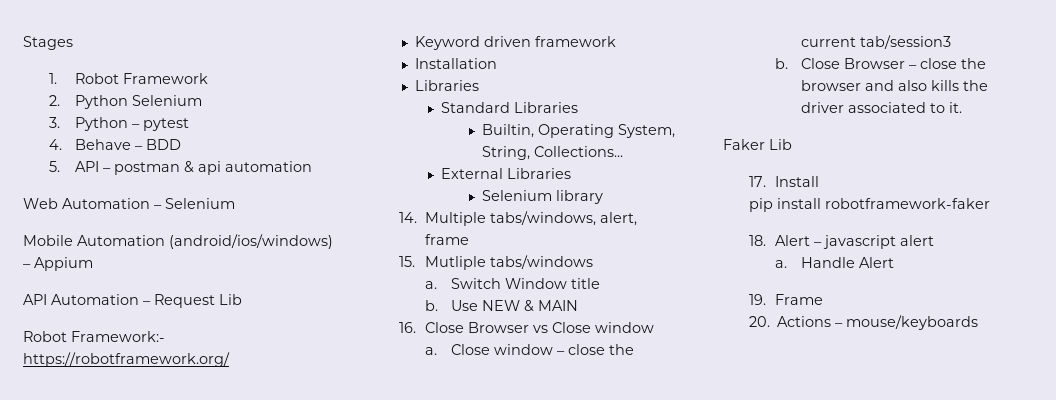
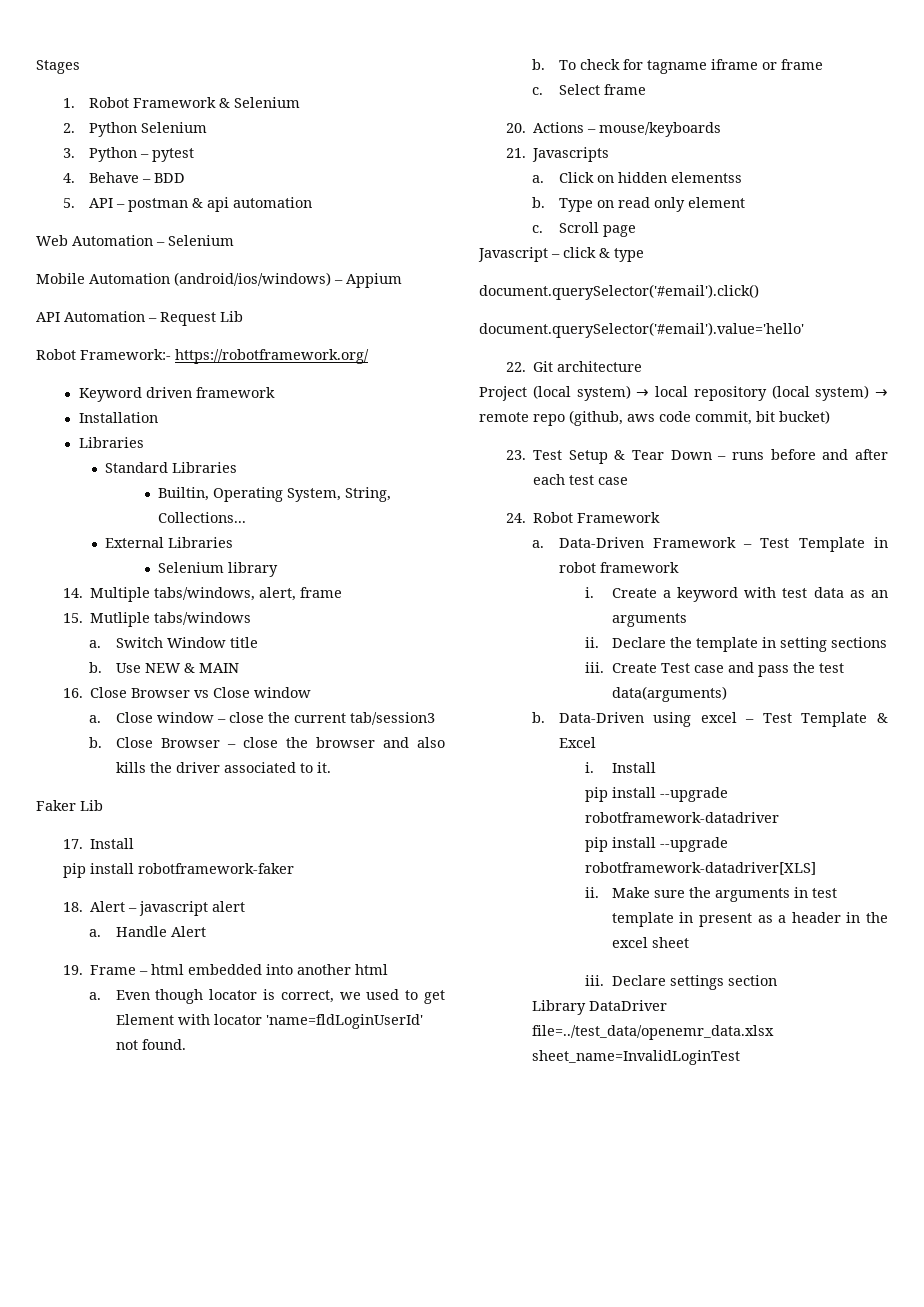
- 1. Robot Framework
+ 1. Robot Framework & Selenium
- 19. Frame
+ 19. Frame – html embedded into another html
+ a. Even though locator is correct, we used to get Element with locator 'name=fldLoginUserId' not found.
+ b. To check for tagname iframe or frame
+ c. Select frame
  20. Actions – mouse/keyboards
+ 21. Javascripts
+ a. Click on hidden elementss
+ b. Type on read only element
+ c. Scroll page
+ Javascript – click & type
+ document.querySelector('#email').click()
+ document.querySelector('#email').value='hello'
+ 22. Git architecture
+ Project (local system) → local repository (local system) → remote repo (github, aws code commit, bit bucket)
+ 23. Test Setup & Tear Down – runs before and after each test case
+ 24. Robot Framework
+ a. Data-Driven Framework – Test Template in robot framework
+ i. Create a keyword with test data as an arguments
+ ii. Declare the template in setting sections
+ iii. Create Test case and pass the test data(arguments)
+ b. Data-Driven using excel – Test Template & Excel
+ i. Install
+ pip install --upgrade robotframework-datadriver
+ pip install --upgrade robotframework-datadriver[XLS]
+ ii. Make sure the arguments in test template in present as a header in the excel sheet
+ iii. Declare settings section
+ Library DataDriver file=../test_data/openemr_data.xlsx sheet_name=InvalidLoginTest

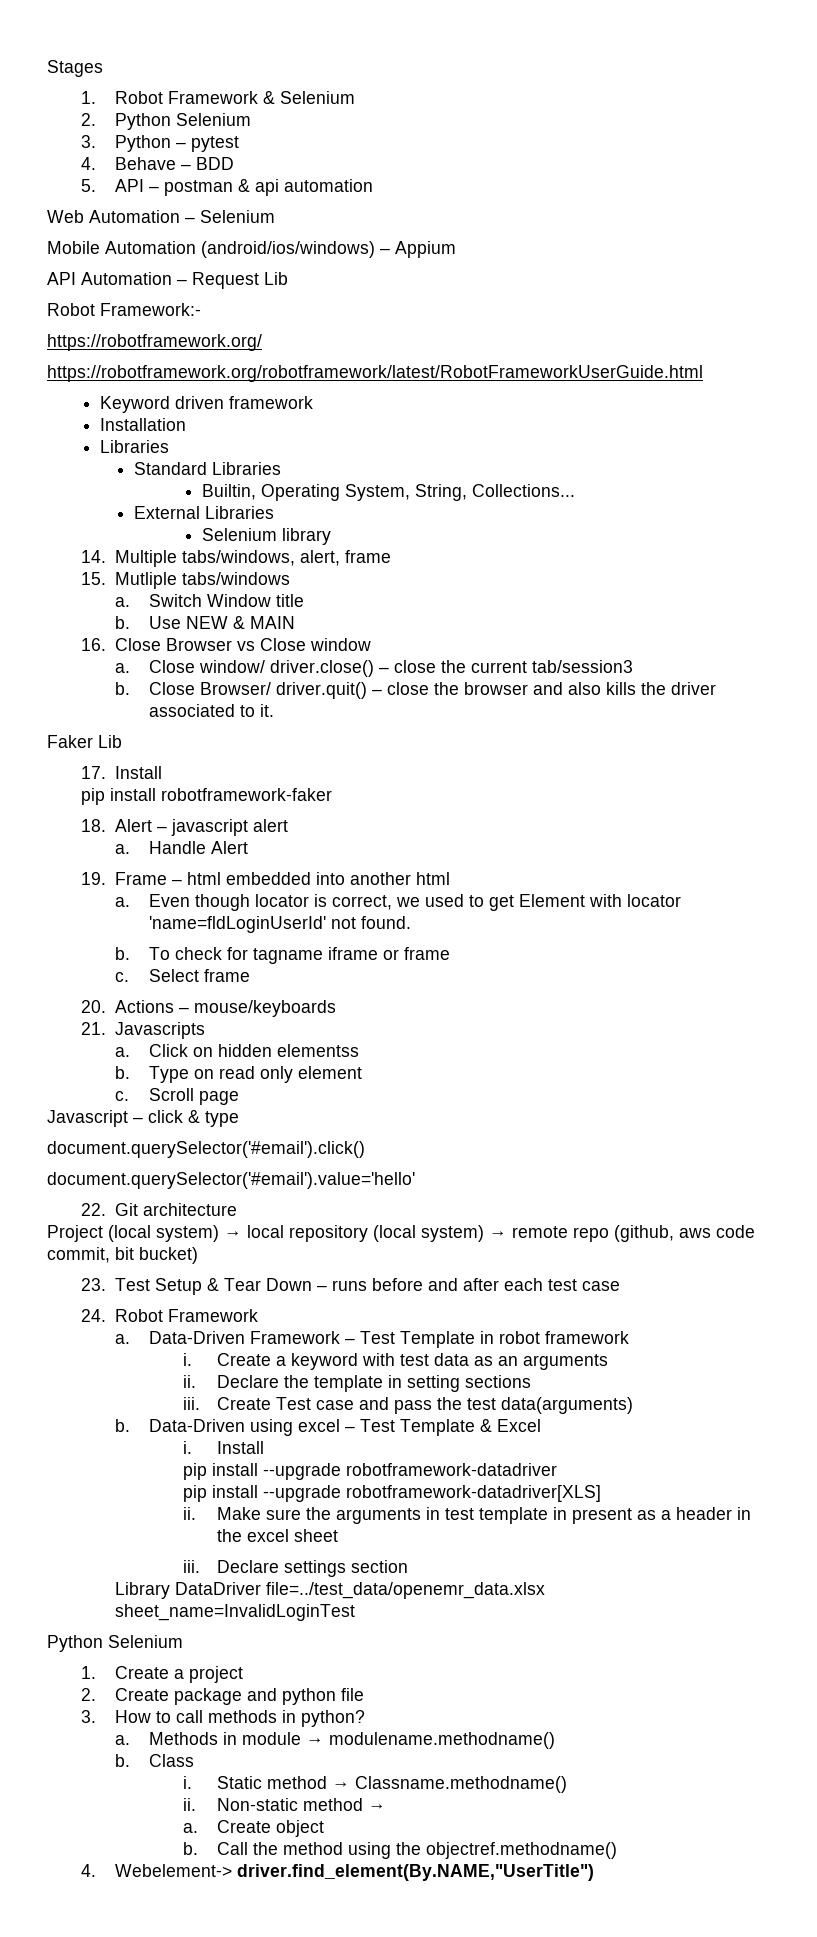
- Robot Framework:- https://robotframework.org/
+ Robot Framework:-
+ https://robotframework.org/
+ https://robotframework.org/robotframework/latest/RobotFrameworkUserGuide.html
- Close window – close the current tab/session3
+ Close window/ driver.close() – close the current tab/session3
- Close Browser – close the browser and also kills the driver associated to it.
+ Close Browser/ driver.quit() – close the browser and also kills the driver associated to it.
  Library DataDriver file=../test_data/openemr_data.xlsx sheet_name=InvalidLoginTest
+ Python Selenium
+ 1. Create a project
+ 2. Create package and python file
+ 3. How to call methods in python?
+ a. Methods in module → modulename.methodname()
+ b. Class
+ i. Static method → Classname.methodname()
+ ii. Non-static method →
+ a. Create object
+ b. Call the method using the objectref.methodname()
+ 4. Webelement-> driver.find_element(By.NAME,"UserTitle")

